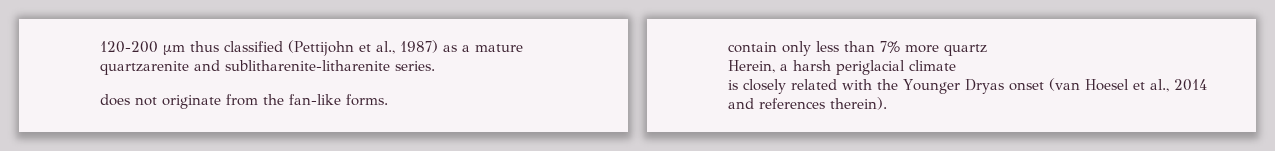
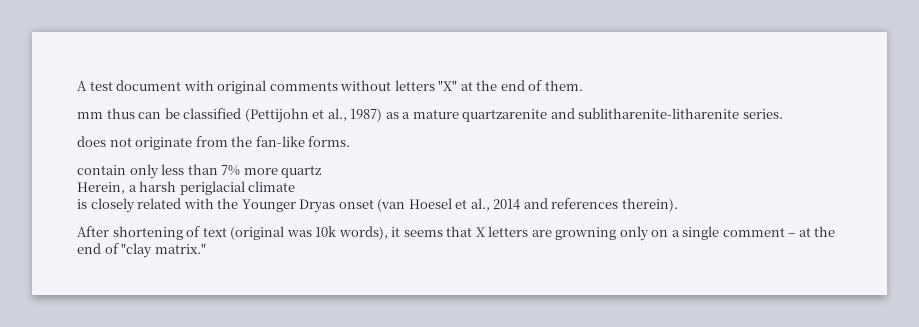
- 120-200 µm thus classified (Pettijohn et al., 1987) as a mature quartzarenite and sublitharenite-litharenite series.
+ A test document with original comments without letters "X" at the end of them.
+ mm thus can be classified (Pettijohn et al., 1987) as a mature quartzarenite and sublitharenite-litharenite series.
+ After shortening of text (original was 10k words), it seems that X letters are growning only on a single comment – at the end of "clay matrix."

